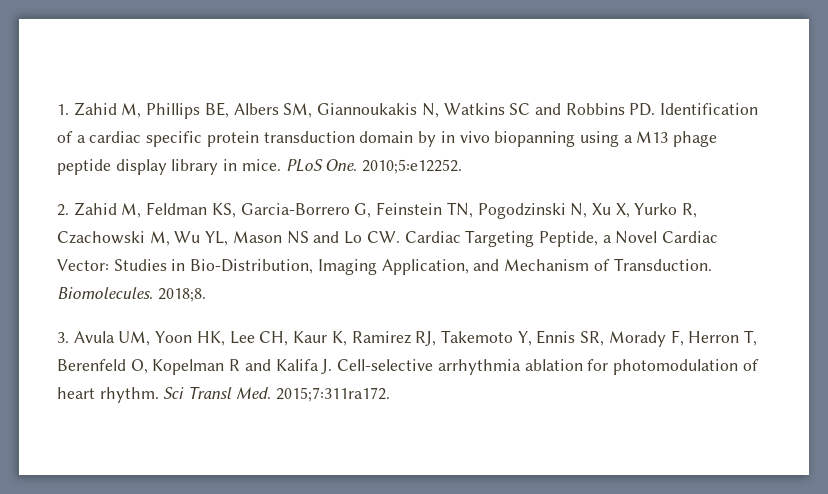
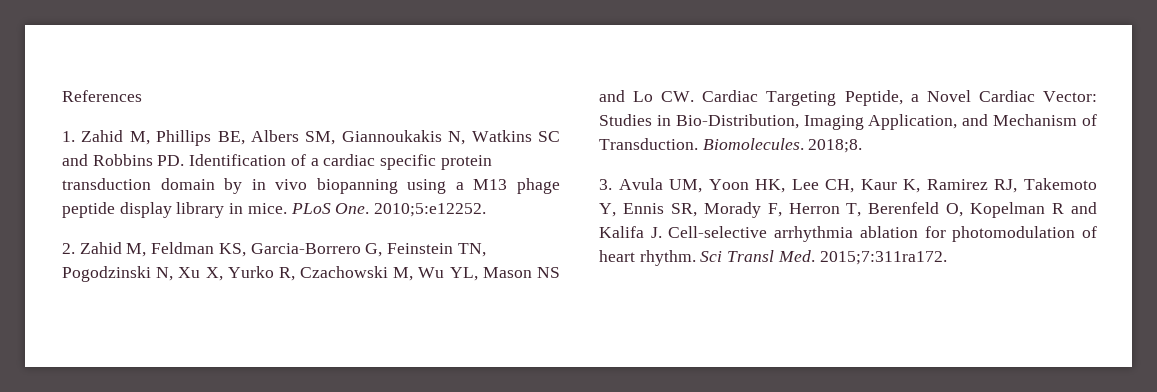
+ References

